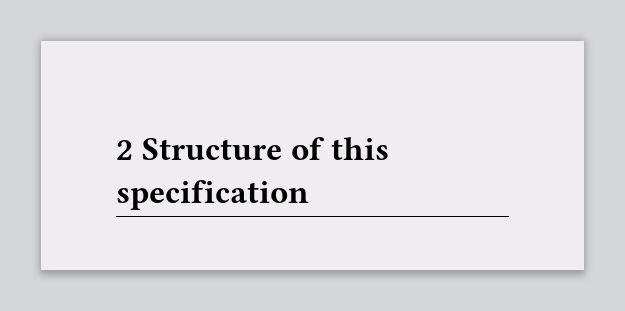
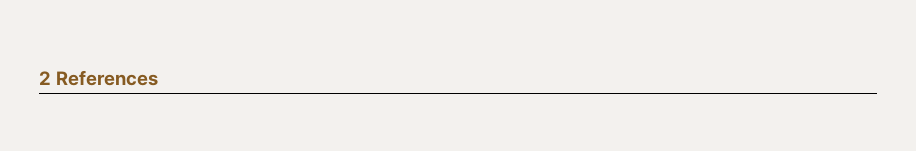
- 2 Structure of this specification
+ 2 References

